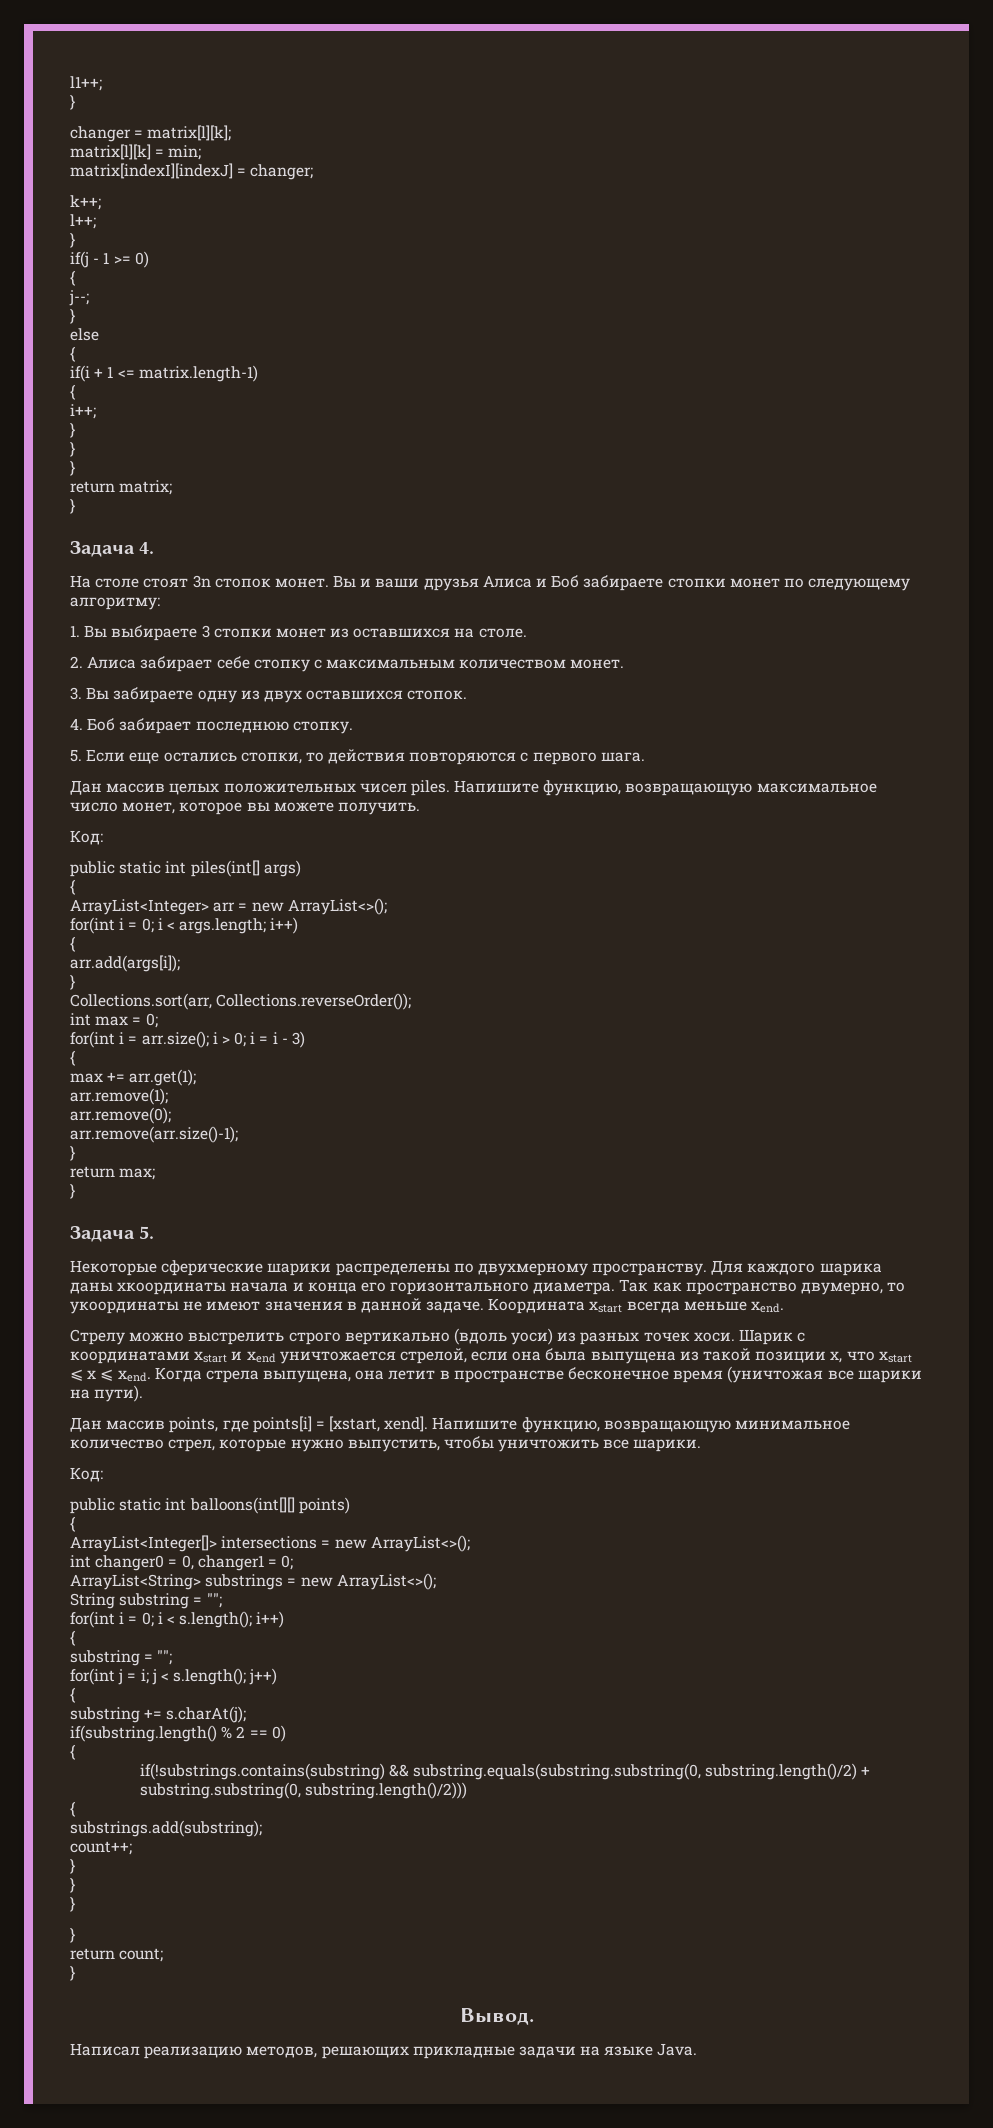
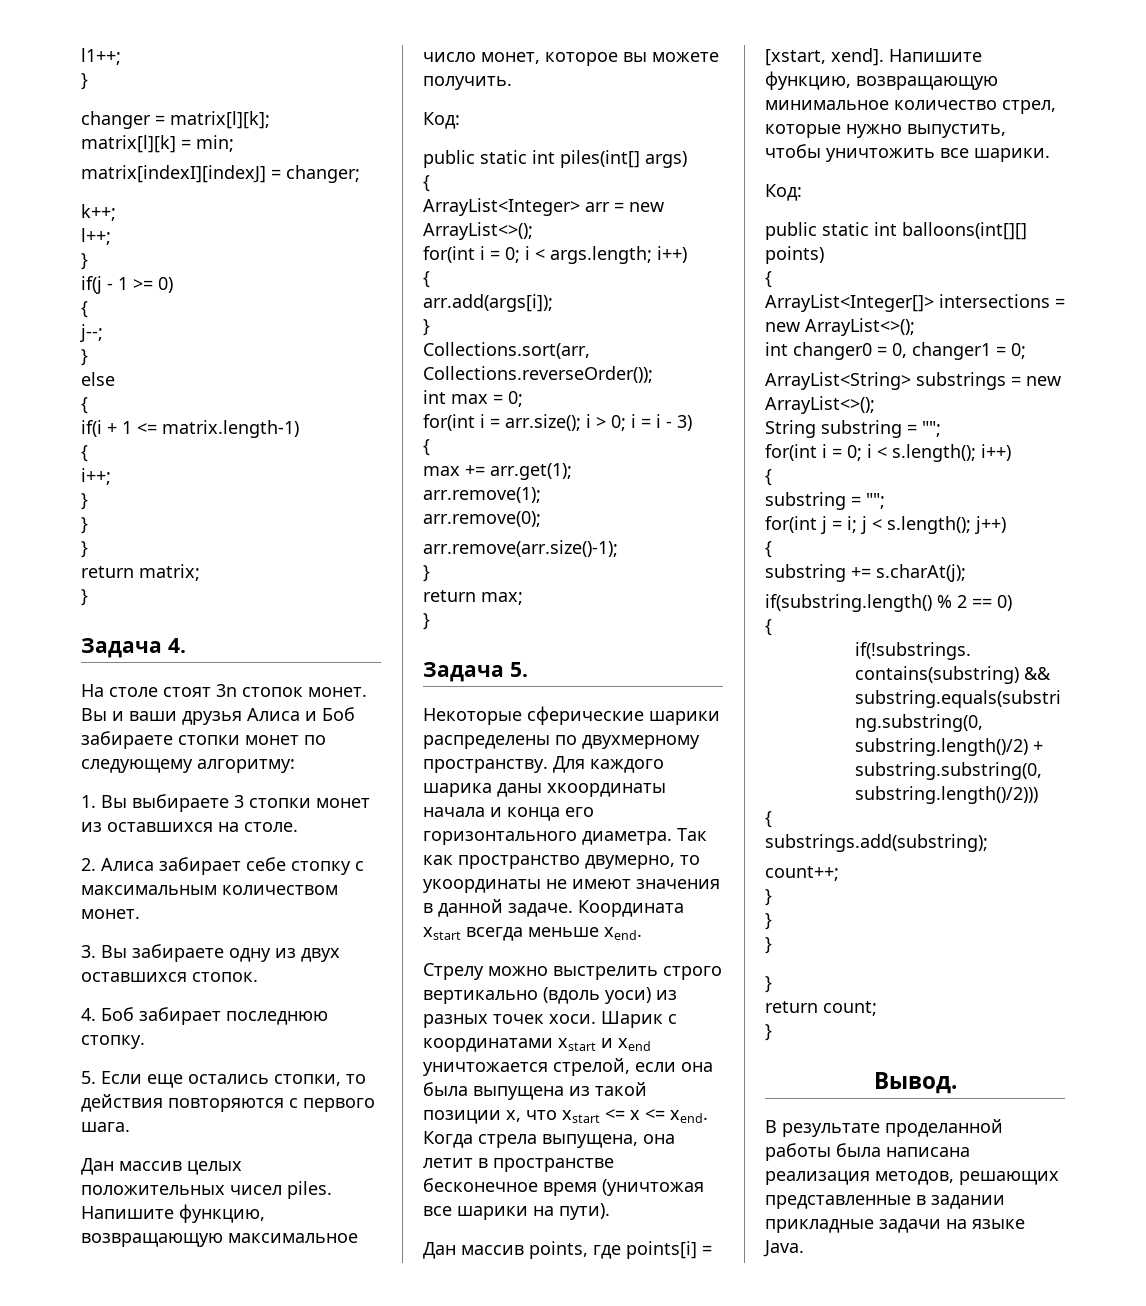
- Шарик с координатами xstart и xend уничтожается стрелой, если она была выпущена из такой позиции x, что xstart ⩽ x ⩽ xend.
+ Шарик с координатами xstart и xend уничтожается стрелой, если она была выпущена из такой позиции x, что xstart <= x <= xend.
- Написал реализацию методов, решающих прикладные задачи на языке Java.
+ В результате проделанной работы была написана реализация методов, решающих представленные в задании прикладные задачи на языке Java.

